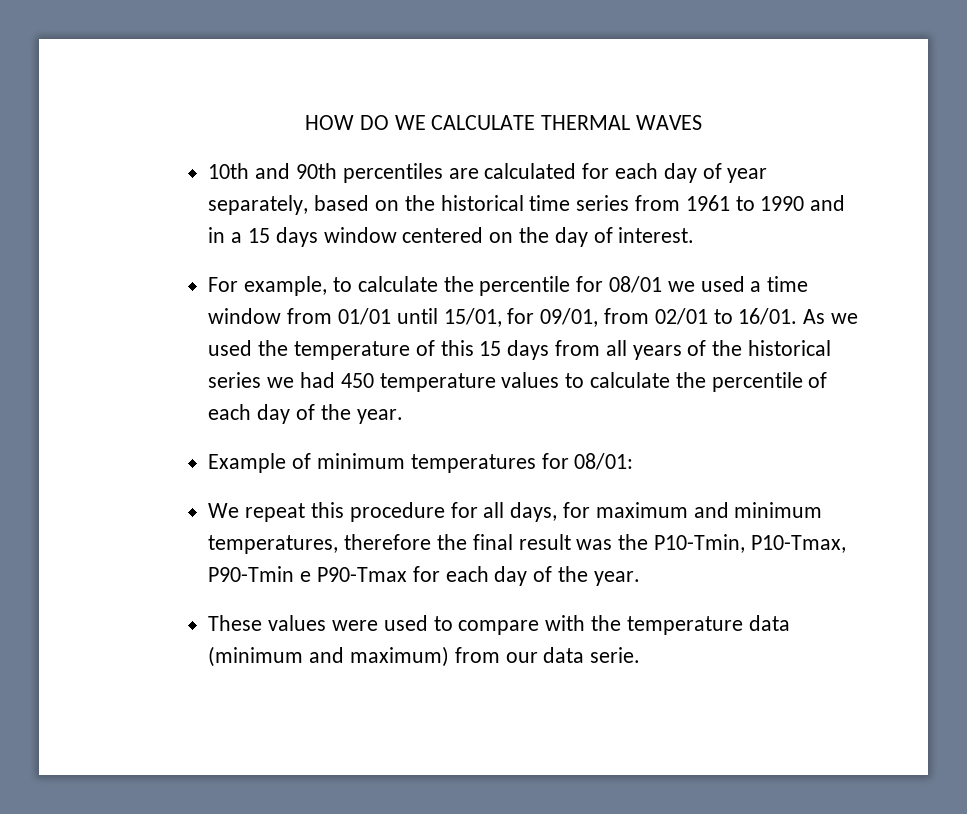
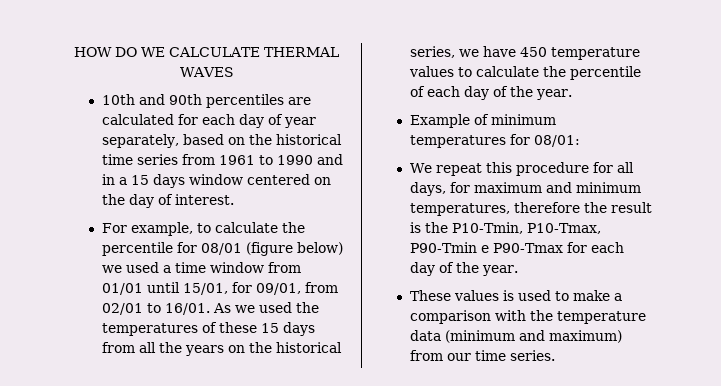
- For example, to calculate the percentile for 08/01 we used a time window from 01/01 until 15/01, for 09/01, from 02/01 to 16/01.
+ For example, to calculate the percentile for 08/01 (figure below) we used a time window from 01/01 until 15/01, for 09/01, from 02/01 to 16/01.
- As we used the temperature of this 15 days from all years of the historical series we had 450 temperature values to calculate the percentile of each day of the year.
+ As we used the temperatures of these 15 days from all the years on the historical series, we have 450 temperature values to calculate the percentile of each day of the year.
- We repeat this procedure for all days, for maximum and minimum temperatures, therefore the final result was the P10-Tmin, P10-Tmax, P90-Tmin e P90-Tmax for each day of the year.
+ We repeat this procedure for all days, for maximum and minimum temperatures, therefore the result is the P10-Tmin, P10-Tmax, P90-Tmin e P90-Tmax for each day of the year.
- These values were used to compare with the temperature data (minimum and maximum) from our data serie.
+ These values is used to make a comparison with the temperature data (minimum and maximum) from our time series.

